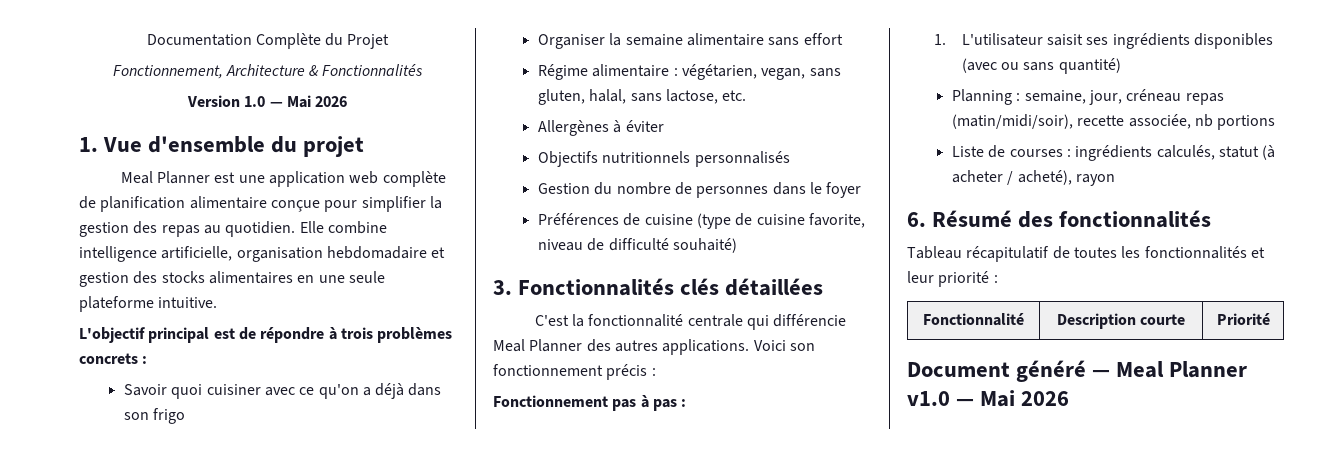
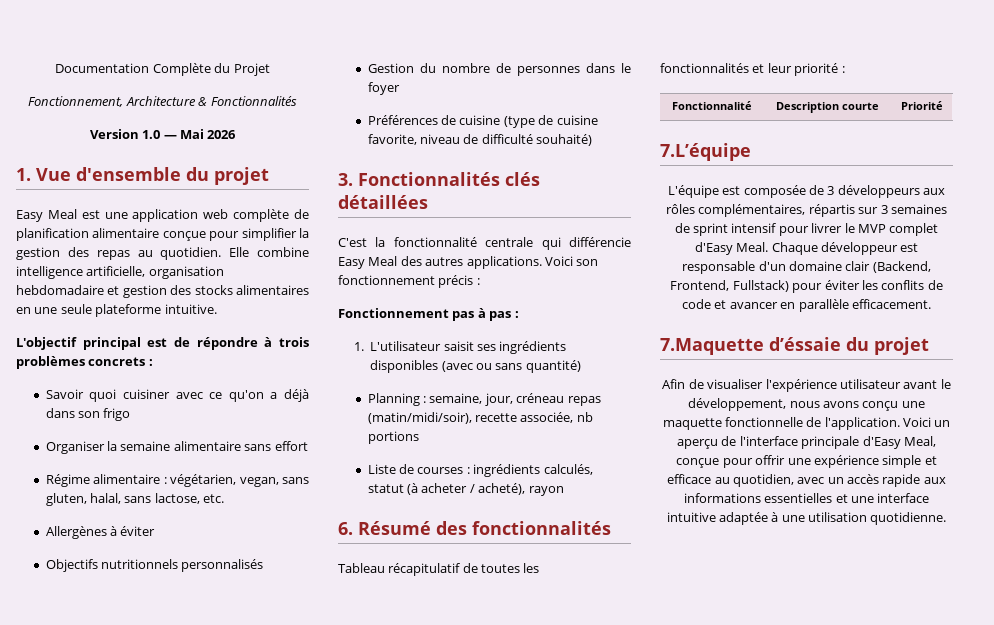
- Meal Planner est une application web complète de planification alimentaire conçue pour simplifier la gestion des repas au quotidien.
+ Easy Meal est une application web complète de planification alimentaire conçue pour simplifier la gestion des repas au quotidien.
- C'est la fonctionnalité centrale qui différencie Meal Planner des autres applications.
+ C'est la fonctionnalité centrale qui différencie Easy Meal des autres applications.
- Document généré — Meal Planner v1.0 — Mai 2026
+ 7.L’équipe
+ L'équipe est composée de 3 développeurs aux rôles complémentaires, répartis sur 3 semaines de sprint intensif pour livrer le MVP complet d'Easy Meal. Chaque développeur est responsable d'un domaine clair (Backend, Frontend, Fullstack) pour éviter les conflits de code et avancer en parallèle efficacement.
+ 7.Maquette d’éssaie du projet
+ Afin de visualiser l'expérience utilisateur avant le développement, nous avons conçu une maquette fonctionnelle de l'application. Voici un aperçu de l'interface principale d'Easy Meal, conçue pour offrir une expérience simple et efficace au quotidien, avec un accès rapide aux informations essentielles et une interface intuitive adaptée à une utilisation quotidienne.

